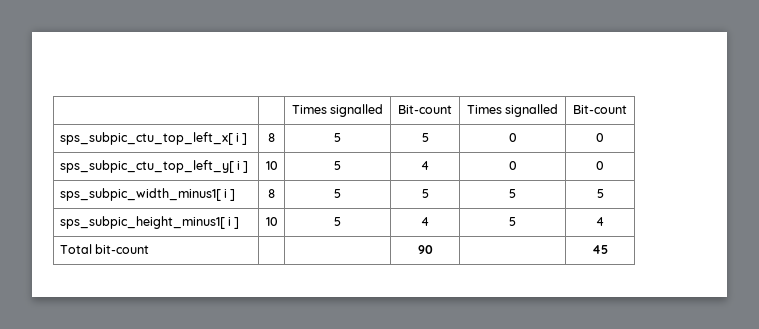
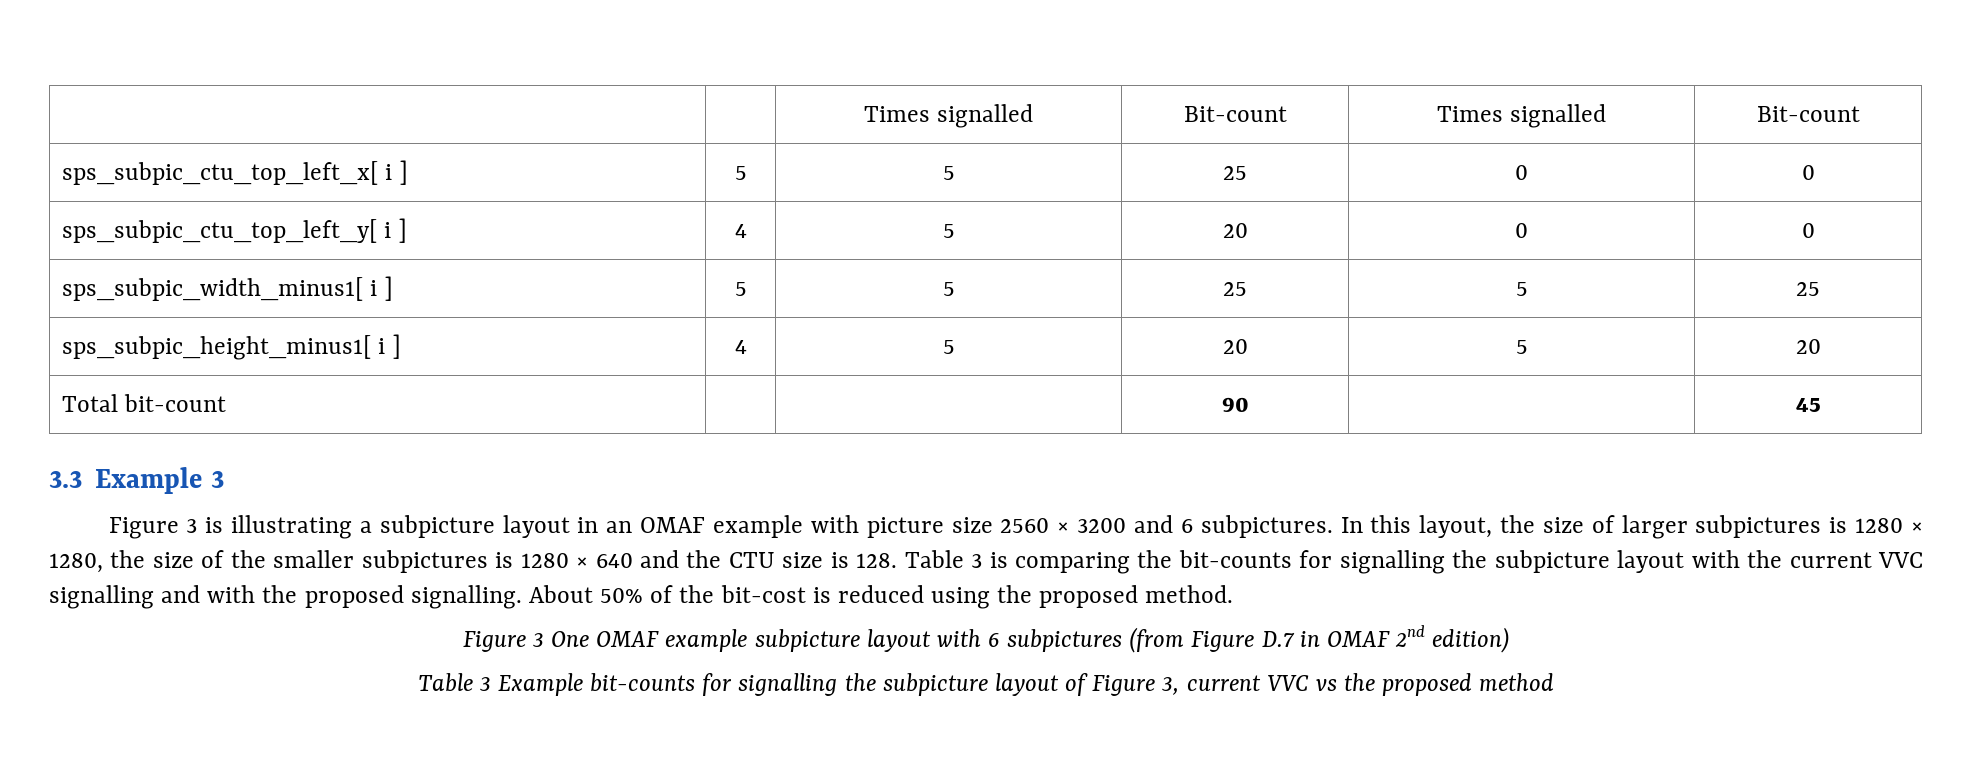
- sps_subpic_ctu_top_left_x[ i ] | 8 | 5 | 5 | 0 | 0
+ sps_subpic_ctu_top_left_x[ i ] | 5 | 5 | 25 | 0 | 0
- sps_subpic_ctu_top_left_y[ i ] | 10 | 5 | 4 | 0 | 0
+ sps_subpic_ctu_top_left_y[ i ] | 4 | 5 | 20 | 0 | 0
- sps_subpic_width_minus1[ i ] | 8 | 5 | 5 | 5 | 5
+ sps_subpic_width_minus1[ i ] | 5 | 5 | 25 | 5 | 25
- sps_subpic_height_minus1[ i ] | 10 | 5 | 4 | 5 | 4
+ sps_subpic_height_minus1[ i ] | 4 | 5 | 20 | 5 | 20
+ 3.3 Example 3
+ Figure 3 is illustrating a subpicture layout in an OMAF example with picture size 2560 × 3200 and 6 subpictures. In this layout, the size of larger subpictures is 1280 × 1280, the size of the smaller subpictures is 1280 × 640 and the CTU size is 128. Table 3 is comparing the bit-counts for signalling the subpicture layout with the current VVC signalling and with the proposed signalling. About 50% of the bit-cost is reduced using the proposed method.
+ Figure 3 One OMAF example subpicture layout with 6 subpictures (from Figure D.7 in OMAF 2nd edition)
+ Table 3 Example bit-counts for signalling the subpicture layout of Figure 3, current VVC vs the proposed method

